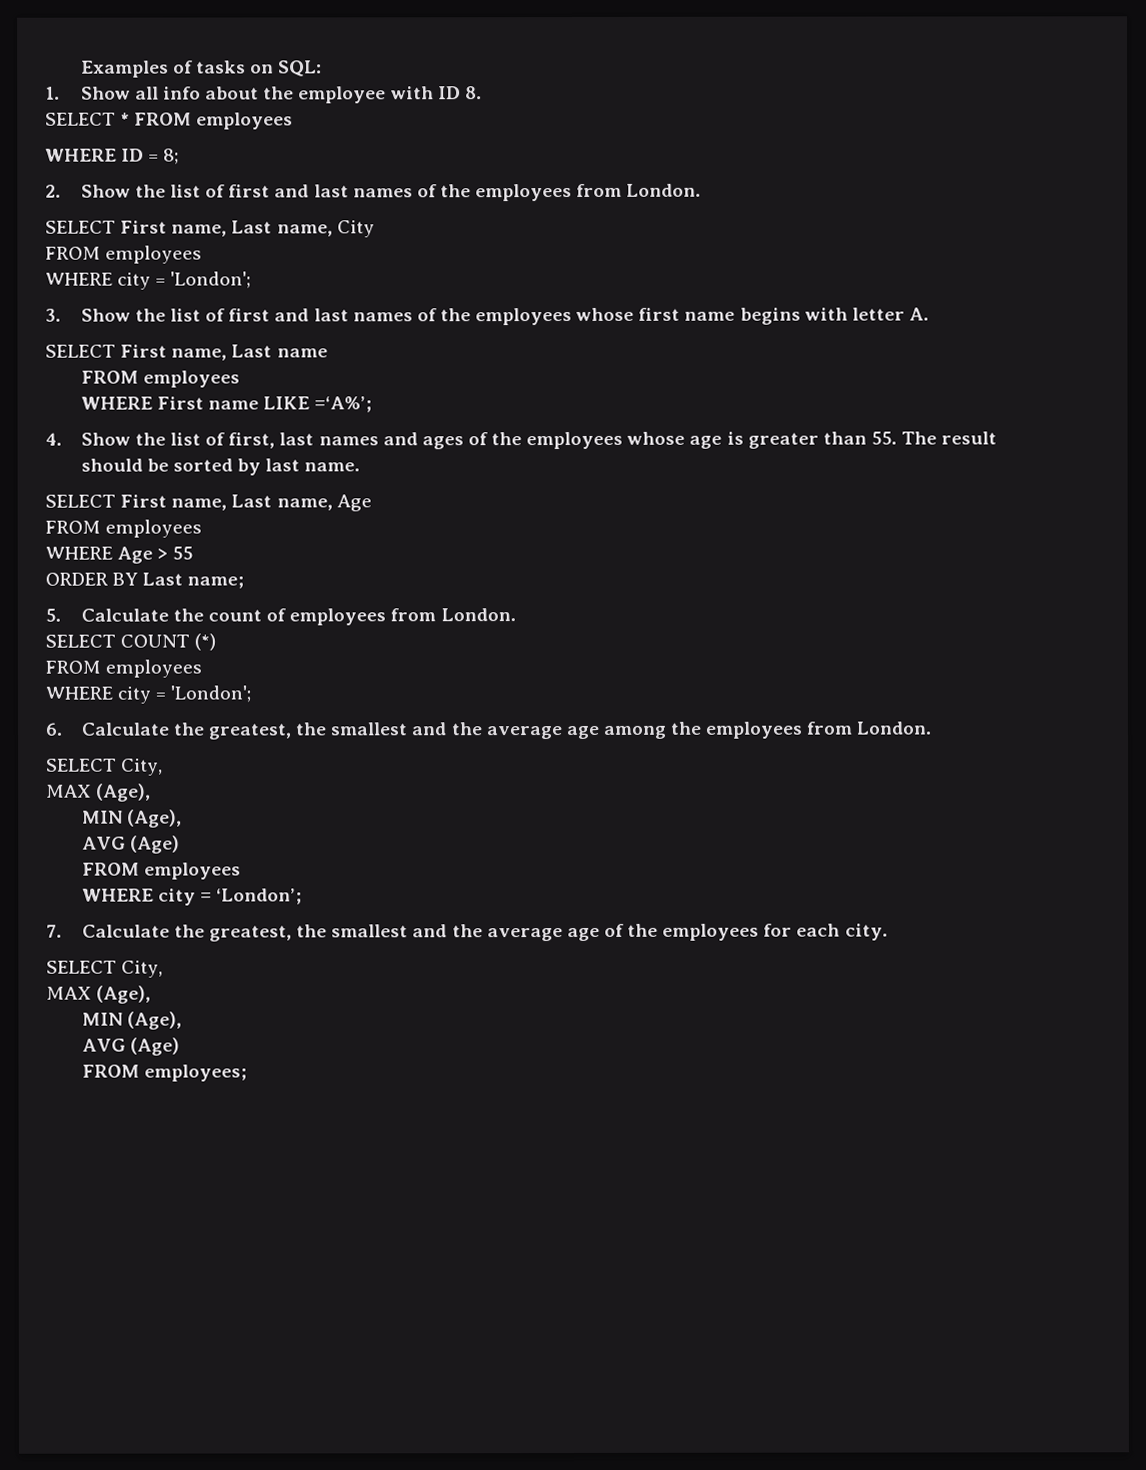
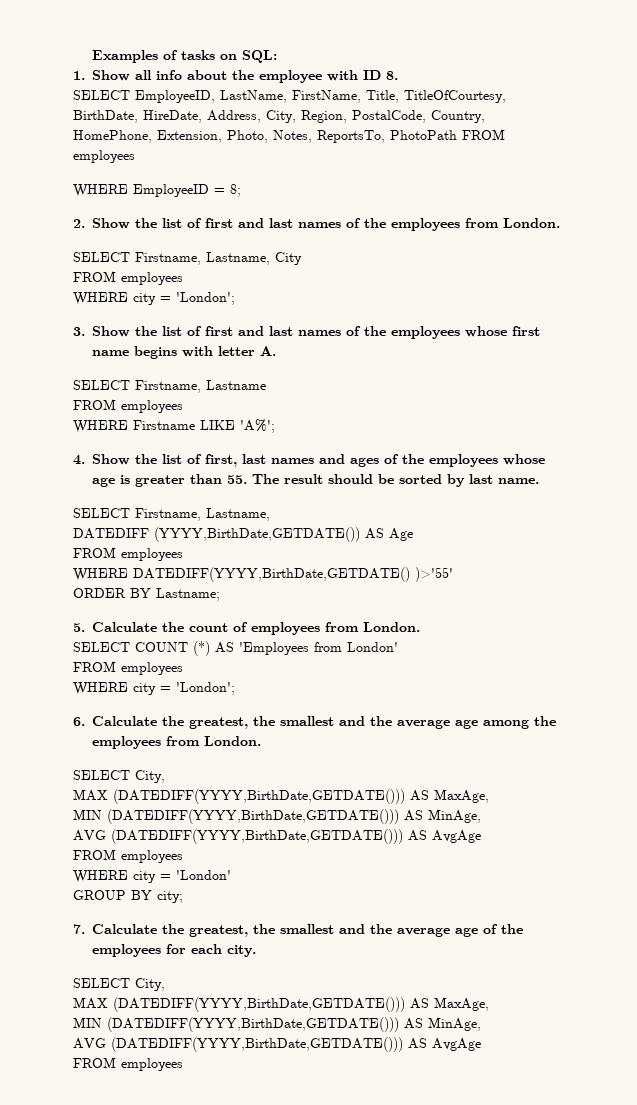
- SELECT * FROM employees
- WHERE ID = 8;
+ SELECT EmployeeID, LastName, FirstName, Title, TitleOfCourtesy, BirthDate, HireDate, Address, City, Region, PostalCode, Country, HomePhone, Extension, Photo, Notes, ReportsTo, PhotoPath FROM employees
+ WHERE EmployeeID = 8;
- SELECT First name, Last name, City
+ SELECT Firstname, Lastname, City
- SELECT First name, Last name
+ SELECT Firstname, Lastname
  FROM employees
- WHERE First name LIKE =‘A%’;
+ WHERE Firstname LIKE 'A%';
  4. Show the list of first, last names and ages of the employees whose age is greater than 55. The result should be sorted by last name.
- SELECT First name, Last name, Age
+ SELECT Firstname, Lastname,
+ DATEDIFF (YYYY,BirthDate,GETDATE()) AS Age
- WHERE Age > 55
+ WHERE DATEDIFF(YYYY,BirthDate,GETDATE() )>'55'
- ORDER BY Last name;
+ ORDER BY Lastname;
- SELECT COUNT (*)
+ SELECT COUNT (*) AS 'Employees from London'
  6. Calculate the greatest, the smallest and the average age among the employees from London.
  SELECT City,
- MAX (Age),
- MIN (Age),
- AVG (Age)
+ MAX (DATEDIFF(YYYY,BirthDate,GETDATE())) AS MaxAge,
+ MIN (DATEDIFF(YYYY,BirthDate,GETDATE())) AS MinAge,
+ AVG (DATEDIFF(YYYY,BirthDate,GETDATE())) AS AvgAge
  FROM employees
- WHERE city = ‘London’;
+ WHERE city = 'London'
+ GROUP BY city;
  7. Calculate the greatest, the smallest and the average age of the employees for each city.
  SELECT City,
- MAX (Age),
- MIN (Age),
- AVG (Age)
- FROM employees;
+ MAX (DATEDIFF(YYYY,BirthDate,GETDATE())) AS MaxAge,
+ MIN (DATEDIFF(YYYY,BirthDate,GETDATE())) AS MinAge,
+ AVG (DATEDIFF(YYYY,BirthDate,GETDATE())) AS AvgAge
+ FROM employees

